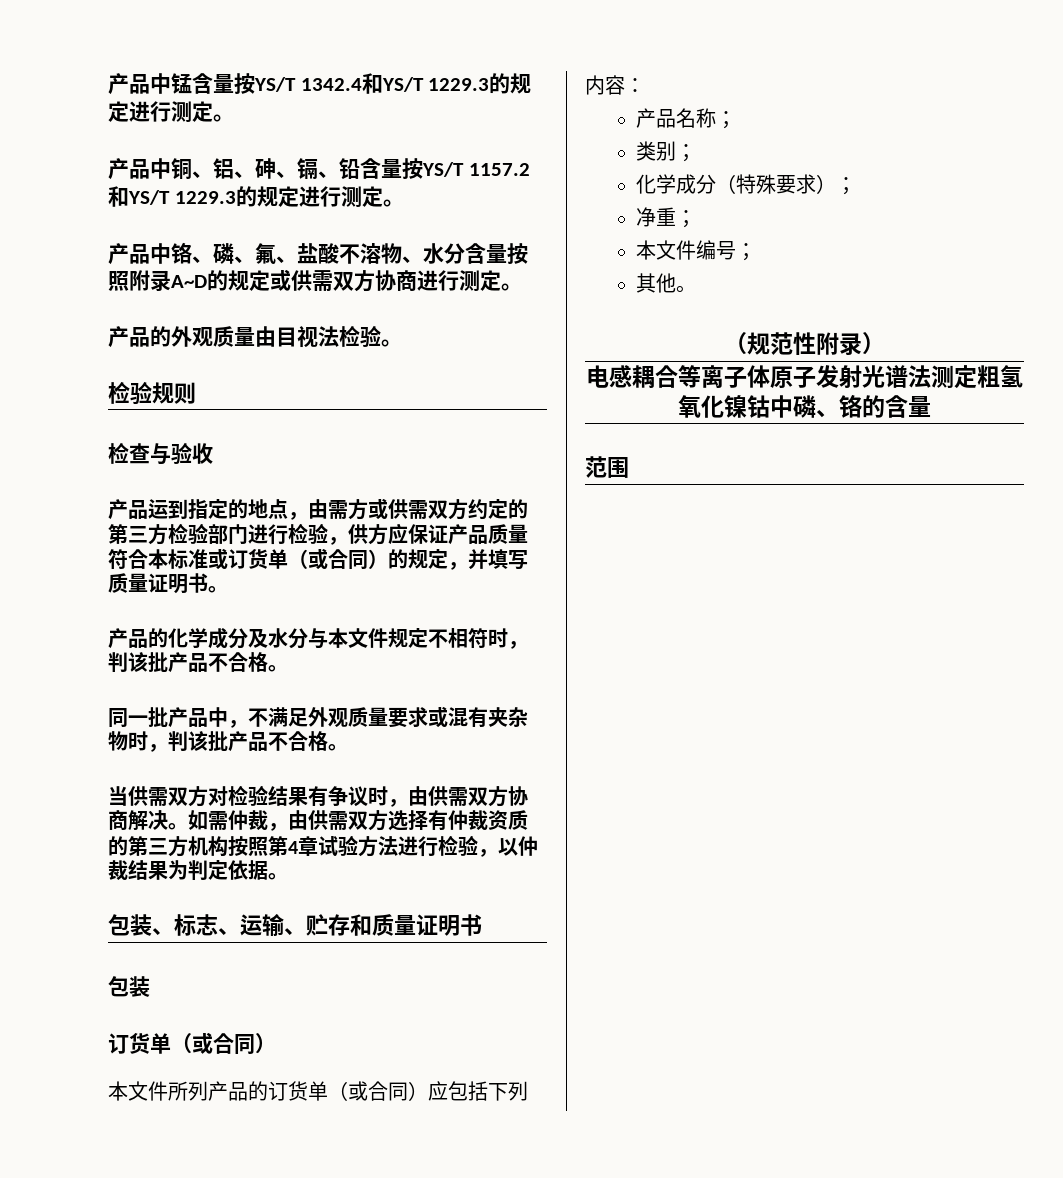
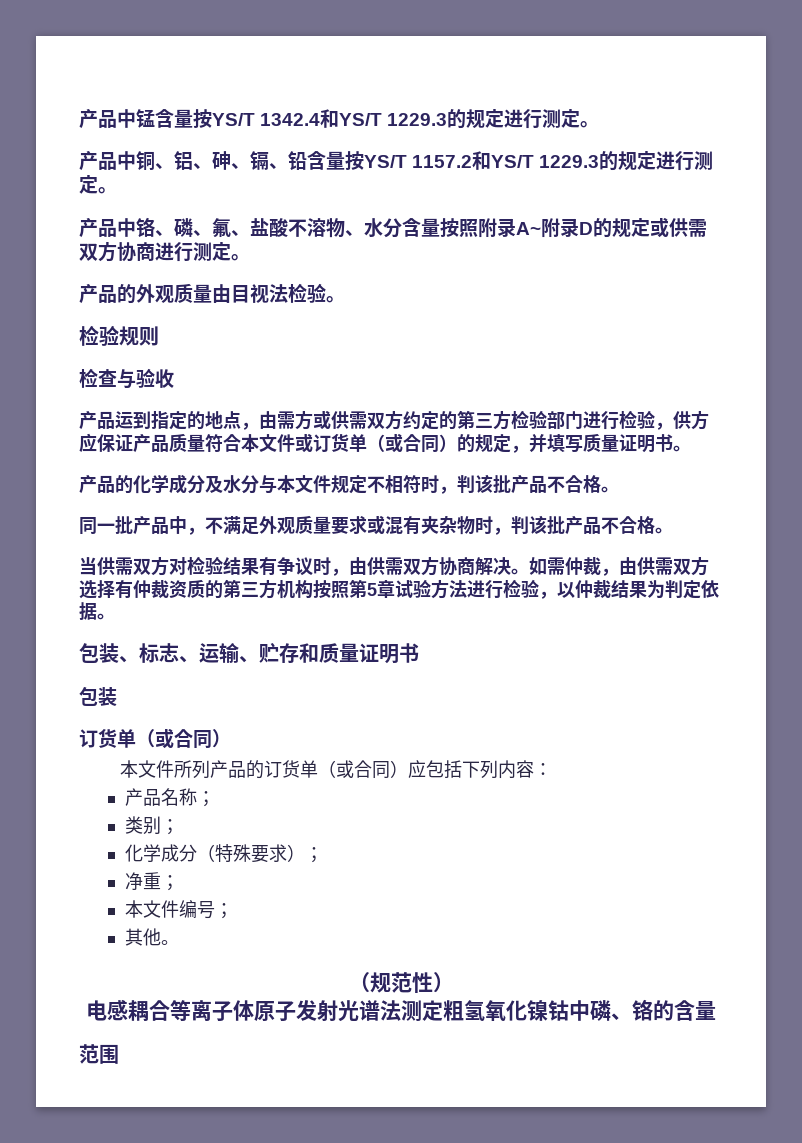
- 产品中铬、磷、氟、盐酸不溶物、水分含量按照附录A~D的规定或供需双方协商进行测定。
+ 产品中铬、磷、氟、盐酸不溶物、水分含量按照附录A~附录D的规定或供需双方协商进行测定。
- 产品运到指定的地点，由需方或供需双方约定的第三方检验部门进行检验，供方应保证产品质量符合本标准或订货单（或合同）的规定，并填写质量证明书。
+ 产品运到指定的地点，由需方或供需双方约定的第三方检验部门进行检验，供方应保证产品质量符合本文件或订货单（或合同）的规定，并填写质量证明书。
- 如需仲裁，由供需双方选择有仲裁资质的第三方机构按照第4章试验方法进行检验，以仲裁结果为判定依据。
+ 如需仲裁，由供需双方选择有仲裁资质的第三方机构按照第5章试验方法进行检验，以仲裁结果为判定依据。
- （规范性附录）
+ （规范性）

